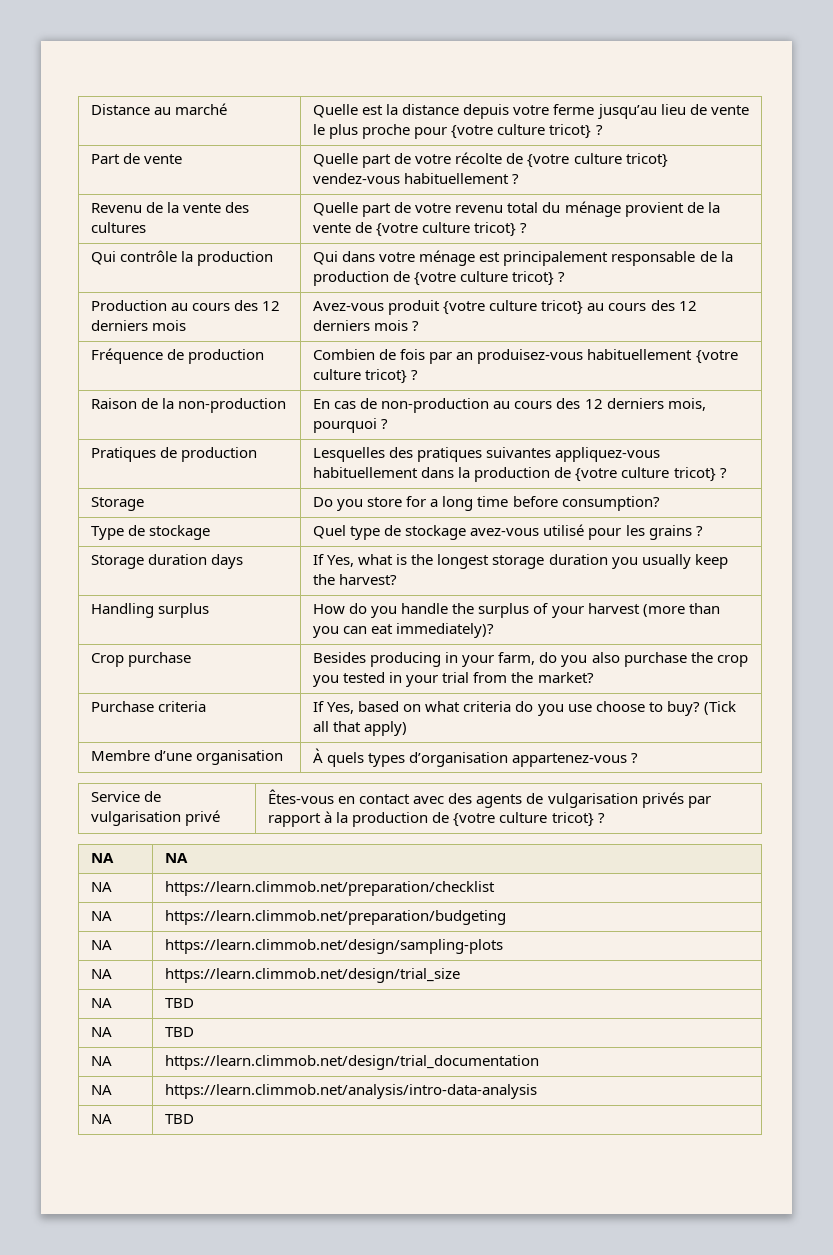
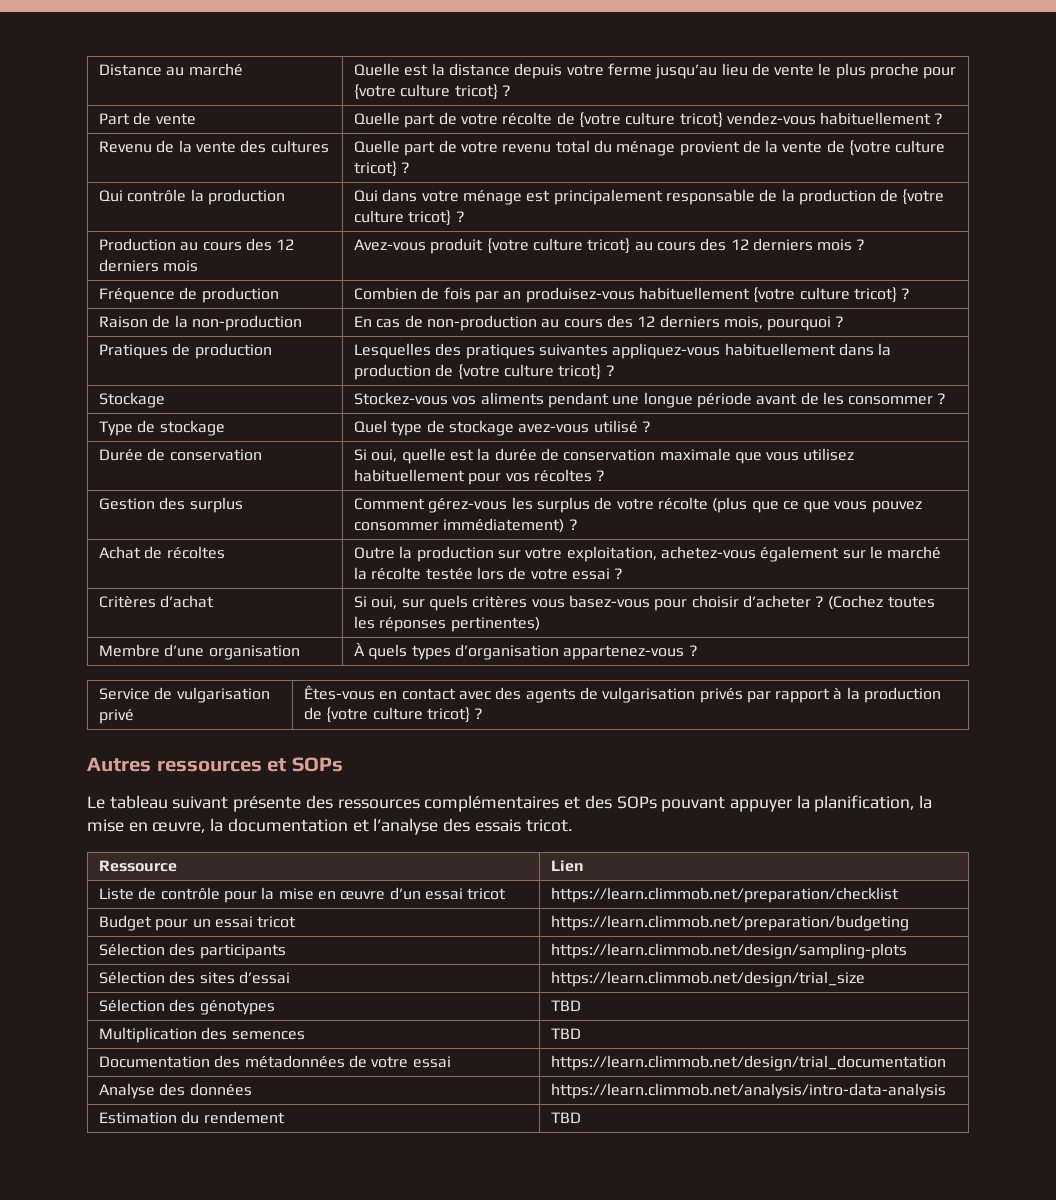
- Storage | Do you store for a long time before consumption?
+ Stockage | Stockez-vous vos aliments pendant une longue période avant de les consommer ?
- Type de stockage | Quel type de stockage avez-vous utilisé pour les grains ?
- Storage duration days | If Yes, what is the longest storage duration you usually keep the harvest?
- Handling surplus | How do you handle the surplus of your harvest (more than you can eat immediately)?
- Crop purchase | Besides producing in your farm, do you also purchase the crop you tested in your trial from the market?
- Purchase criteria | If Yes, based on what criteria do you use choose to buy? (Tick all that apply)
+ Type de stockage | Quel type de stockage avez-vous utilisé ?
+ Durée de conservation | Si oui, quelle est la durée de conservation maximale que vous utilisez habituellement pour vos récoltes ?
+ Gestion des surplus | Comment gérez-vous les surplus de votre récolte (plus que ce que vous pouvez consommer immédiatement) ?
+ Achat de récoltes | Outre la production sur votre exploitation, achetez-vous également sur le marché la récolte testée lors de votre essai ?
+ Critères d’achat | Si oui, sur quels critères vous basez-vous pour choisir d’acheter ? (Cochez toutes les réponses pertinentes)
- NA | NA
- NA | https://learn.climmob.net/preparation/checklist
- NA | https://learn.climmob.net/preparation/budgeting
- NA | https://learn.climmob.net/design/sampling-plots
- NA | https://learn.climmob.net/design/trial_size
- NA | TBD
- NA | TBD
- NA | https://learn.climmob.net/design/trial_documentation
- NA | https://learn.climmob.net/analysis/intro-data-analysis
- NA | TBD
+ Autres ressources et SOPs
+ Le tableau suivant présente des ressources complémentaires et des SOPs pouvant appuyer la planification, la mise en œuvre, la documentation et l’analyse des essais tricot.
+ Ressource | Lien
+ Liste de contrôle pour la mise en œuvre d’un essai tricot | https://learn.climmob.net/preparation/checklist
+ Budget pour un essai tricot | https://learn.climmob.net/preparation/budgeting
+ Sélection des participants | https://learn.climmob.net/design/sampling-plots
+ Sélection des sites d’essai | https://learn.climmob.net/design/trial_size
+ Sélection des génotypes | TBD
+ Multiplication des semences | TBD
+ Documentation des métadonnées de votre essai | https://learn.climmob.net/design/trial_documentation
+ Analyse des données | https://learn.climmob.net/analysis/intro-data-analysis
+ Estimation du rendement | TBD

